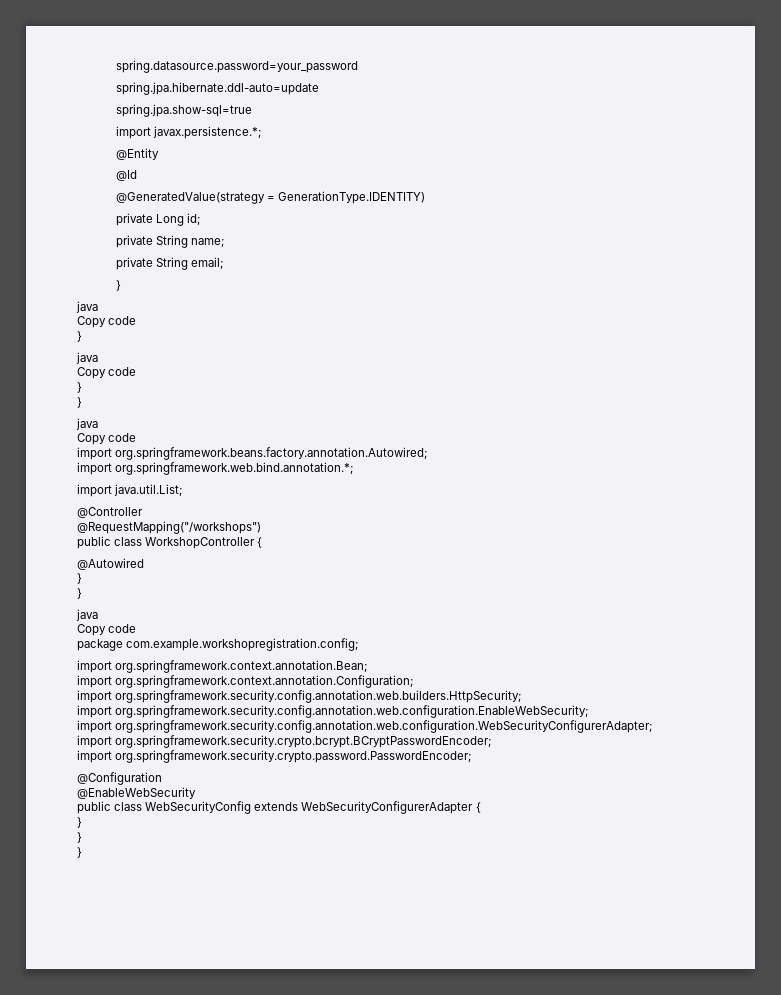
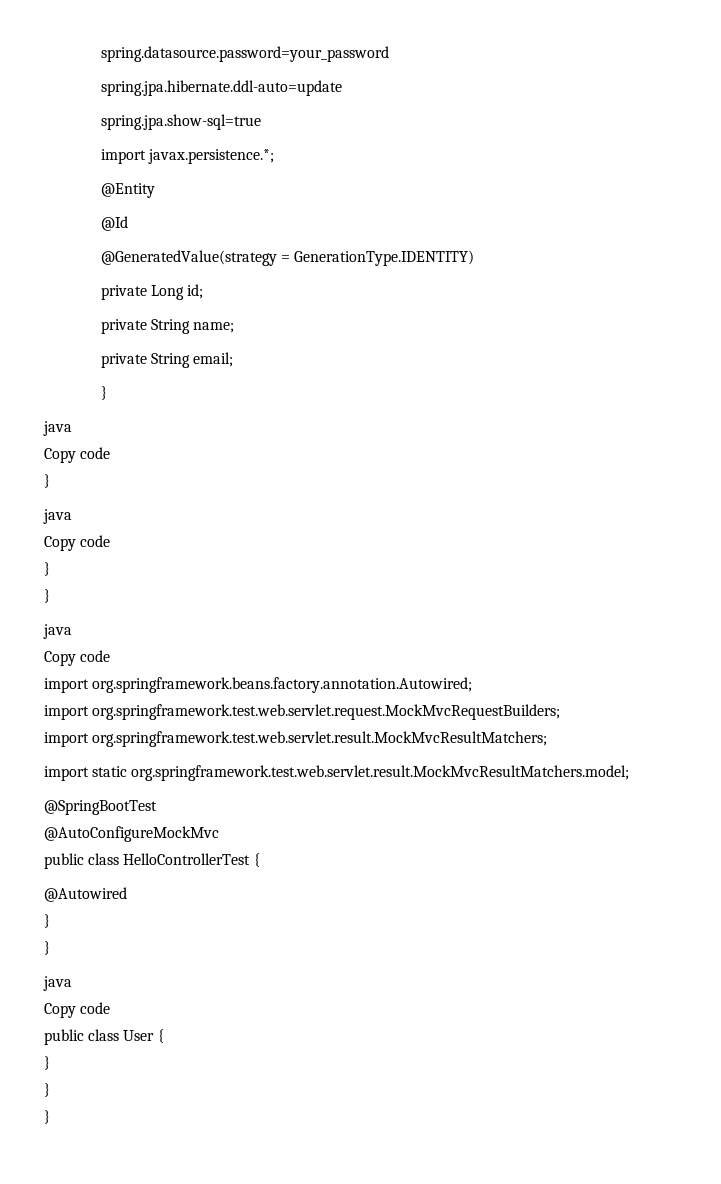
- import org.springframework.web.bind.annotation.*;
- import java.util.List;
- @Controller
- @RequestMapping("/workshops")
- public class WorkshopController {
+ import org.springframework.test.web.servlet.request.MockMvcRequestBuilders;
+ import org.springframework.test.web.servlet.result.MockMvcResultMatchers;
+ import static org.springframework.test.web.servlet.result.MockMvcResultMatchers.model;
+ @SpringBootTest
+ @AutoConfigureMockMvc
+ public class HelloControllerTest {
- package com.example.workshopregistration.config;
- import org.springframework.context.annotation.Bean;
- import org.springframework.context.annotation.Configuration;
- import org.springframework.security.config.annotation.web.builders.HttpSecurity;
- import org.springframework.security.config.annotation.web.configuration.EnableWebSecurity;
- import org.springframework.security.config.annotation.web.configuration.WebSecurityConfigurerAdapter;
- import org.springframework.security.crypto.bcrypt.BCryptPasswordEncoder;
- import org.springframework.security.crypto.password.PasswordEncoder;
- @Configuration
- @EnableWebSecurity
- public class WebSecurityConfig extends WebSecurityConfigurerAdapter {
+ public class User {

